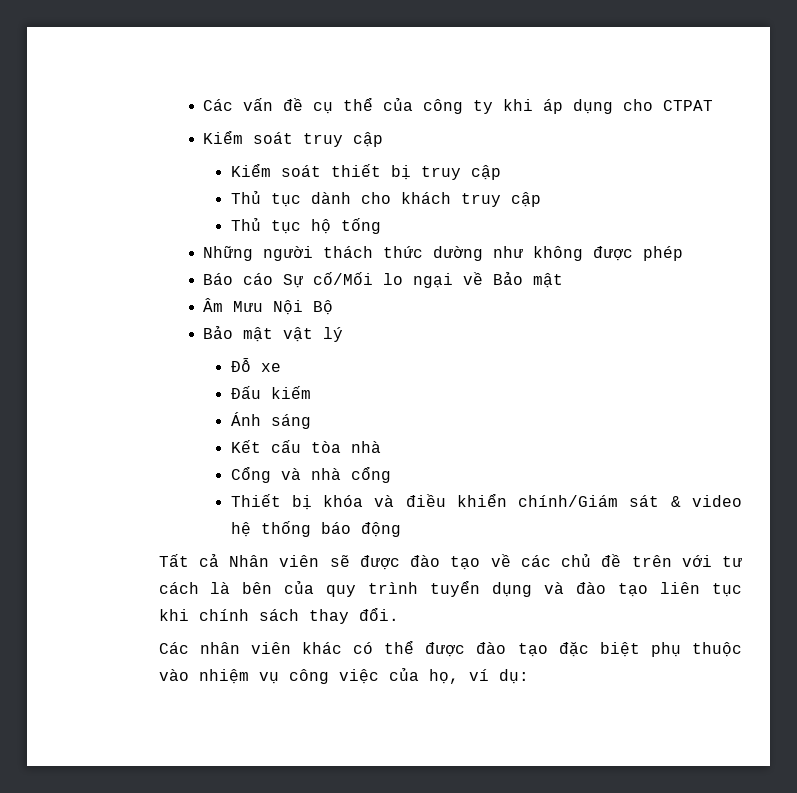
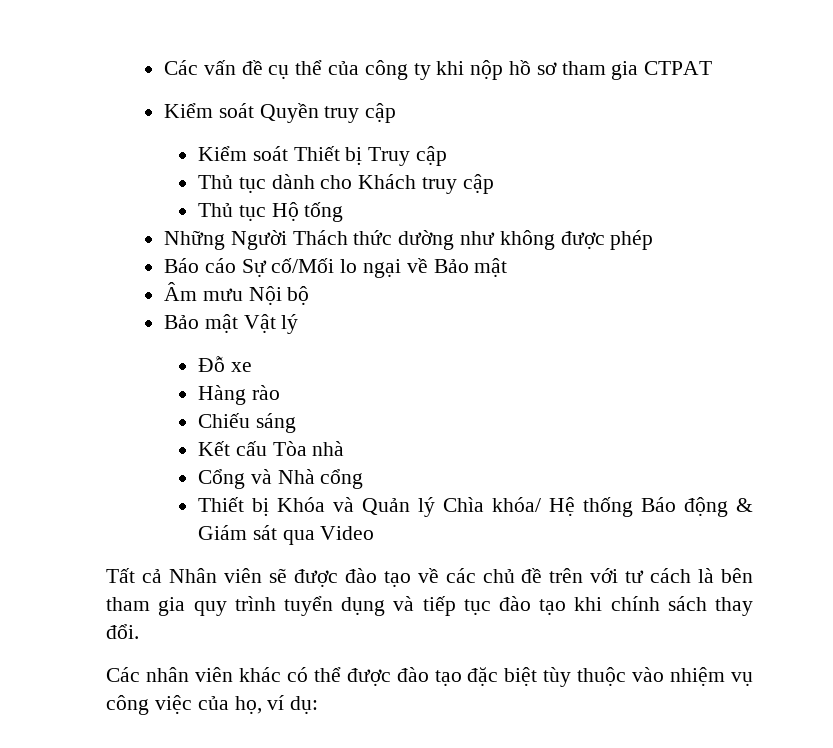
- Các vấn đề cụ thể của công ty khi áp dụng cho CTPAT
+ Các vấn đề cụ thể của công ty khi nộp hồ sơ tham gia CTPAT
- Kiểm soát truy cập
+ Kiểm soát Quyền truy cập
- Kiểm soát thiết bị truy cập
+ Kiểm soát Thiết bị Truy cập
- Thủ tục dành cho khách truy cập
- Thủ tục hộ tống
+ Thủ tục dành cho Khách truy cập
+ Thủ tục Hộ tống
- Những người thách thức dường như không được phép
+ Những Người Thách thức dường như không được phép
- Âm Mưu Nội Bộ
- Bảo mật vật lý
+ Âm mưu Nội bộ
+ Bảo mật Vật lý
- Đấu kiếm
- Ánh sáng
+ Hàng rào
+ Chiếu sáng
- Kết cấu tòa nhà
+ Kết cấu Tòa nhà
- Cổng và nhà cổng
+ Cổng và Nhà cổng
- Thiết bị khóa và điều khiển chính/Giám sát & video hệ thống báo động
+ Thiết bị Khóa và Quản lý Chìa khóa/ Hệ thống Báo động & Giám sát qua Video
- Tất cả Nhân viên sẽ được đào tạo về các chủ đề trên với tư cách là bên của quy trình tuyển dụng và đào tạo liên tục khi chính sách thay đổi.
+ Tất cả Nhân viên sẽ được đào tạo về các chủ đề trên với tư cách là bên tham gia quy trình tuyển dụng và tiếp tục đào tạo khi chính sách thay đổi.
- Các nhân viên khác có thể được đào tạo đặc biệt phụ thuộc vào nhiệm vụ công việc của họ, ví dụ:
+ Các nhân viên khác có thể được đào tạo đặc biệt tùy thuộc vào nhiệm vụ công việc của họ, ví dụ:

